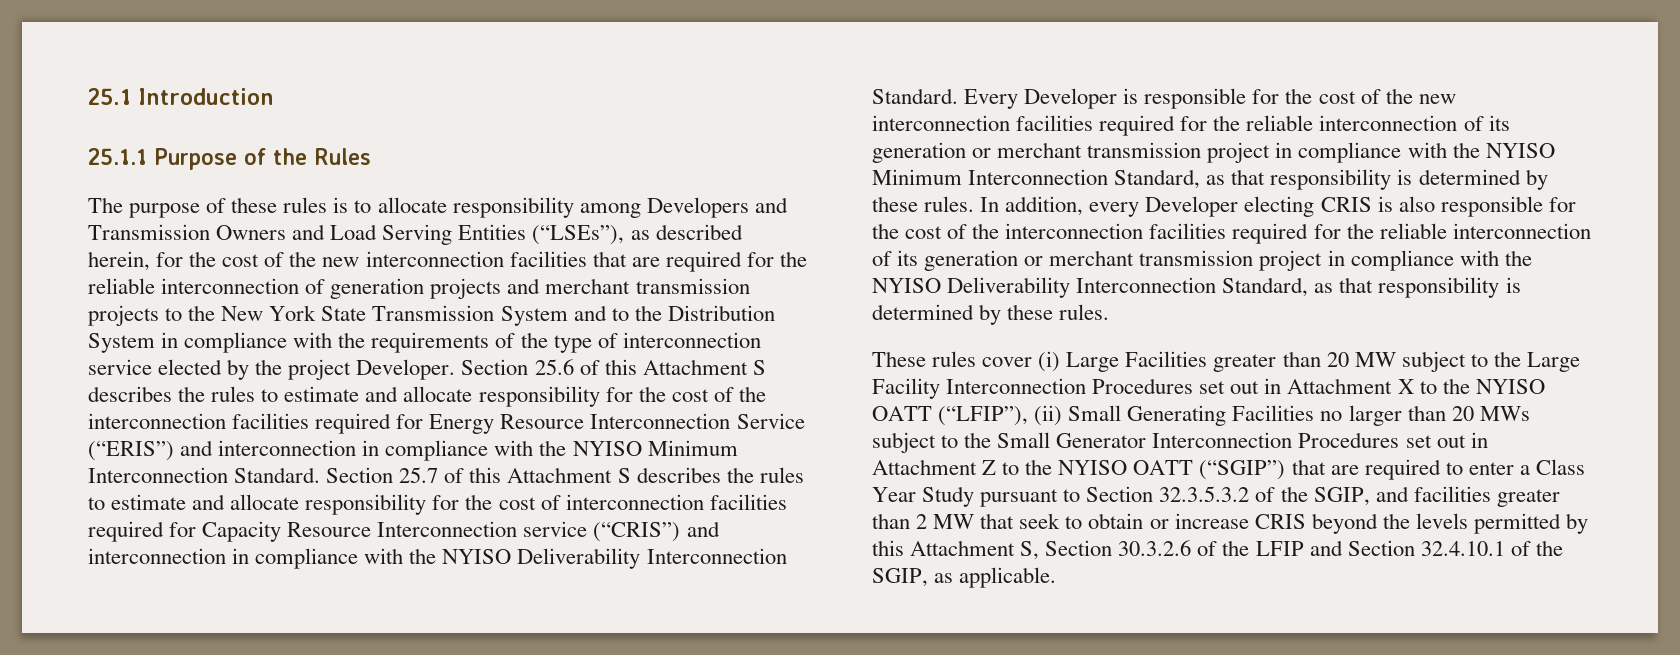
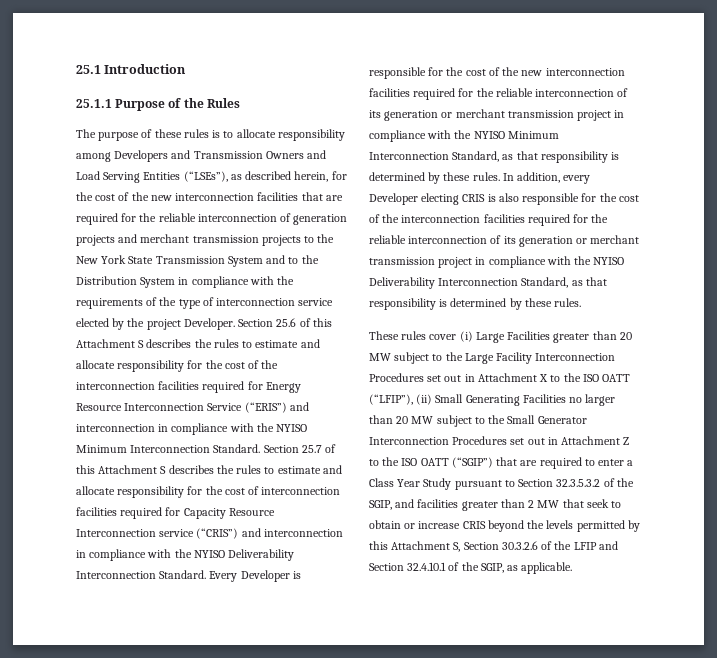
- These rules cover (i) Large Facilities greater than 20 MW subject to the Large Facility Interconnection Procedures set out in Attachment X to the NYISO OATT (“LFIP”), (ii) Small Generating Facilities no larger than 20 MWs subject to the Small Generator Interconnection Procedures set out in Attachment Z to the NYISO OATT (“SGIP”) that are required to enter a Class Year Study pursuant to Section 32.3.5.3.2 of the SGIP, and facilities greater than 2 MW that seek to obtain or increase CRIS beyond the levels permitted by this Attachment S, Section 30.3.2.6 of the LFIP and Section 32.4.10.1 of the SGIP, as applicable.
+ These rules cover (i) Large Facilities greater than 20 MW subject to the Large Facility Interconnection Procedures set out in Attachment X to the ISO OATT (“LFIP”), (ii) Small Generating Facilities no larger than 20 MW subject to the Small Generator Interconnection Procedures set out in Attachment Z to the ISO OATT (“SGIP”) that are required to enter a Class Year Study pursuant to Section 32.3.5.3.2 of the SGIP, and facilities greater than 2 MW that seek to obtain or increase CRIS beyond the levels permitted by this Attachment S, Section 30.3.2.6 of the LFIP and Section 32.4.10.1 of the SGIP, as applicable.

